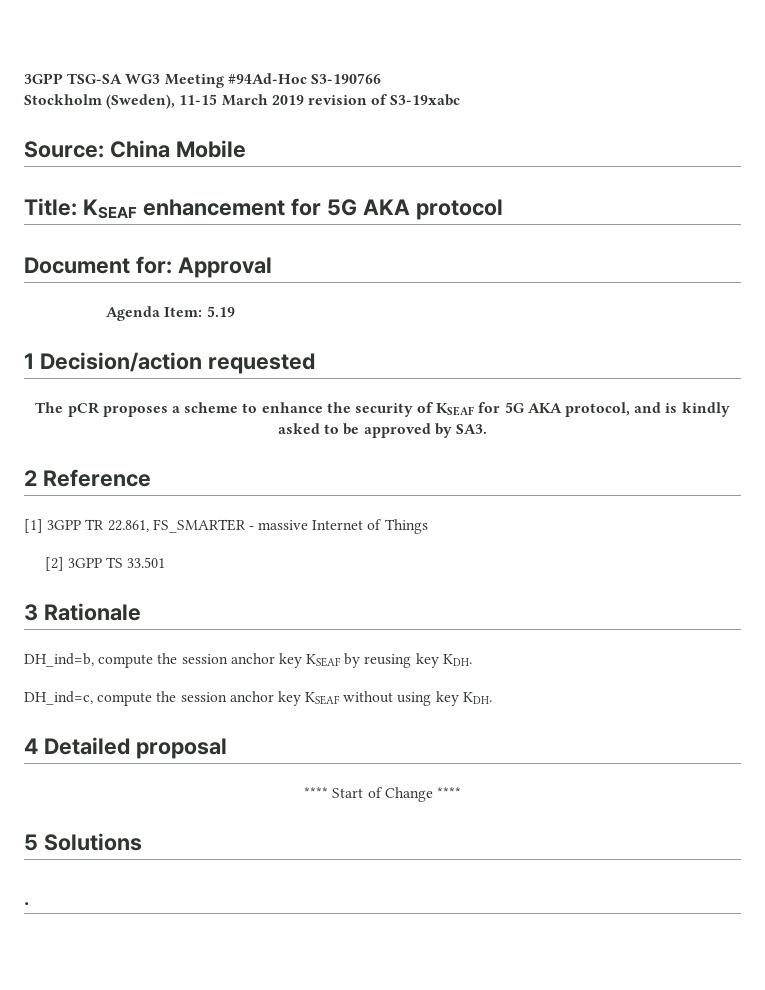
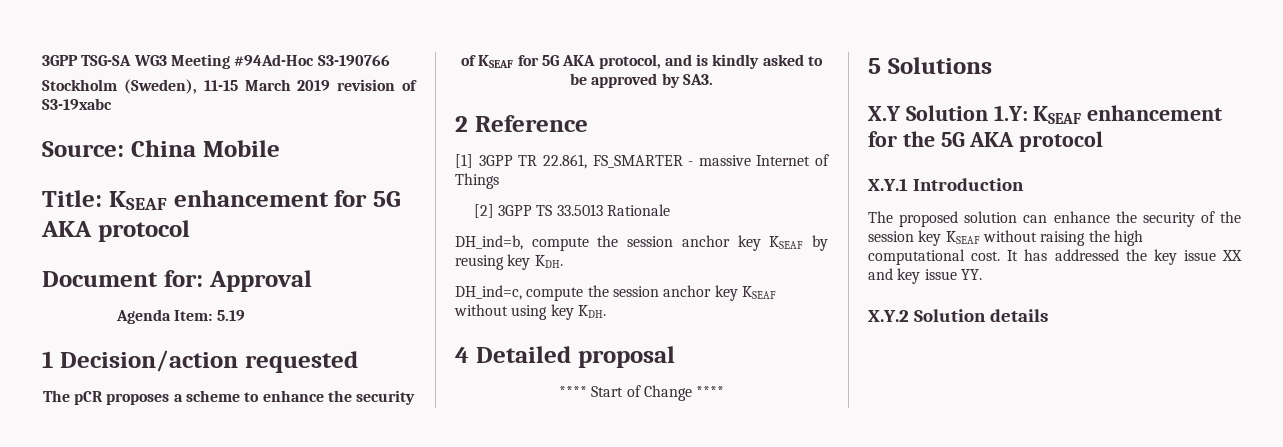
- [2] 3GPP TS 33.501
- 3 Rationale
+ [2] 3GPP TS 33.5013 Rationale
- .
+ X.Y Solution 1.Y: KSEAF enhancement for the 5G AKA protocol
+ X.Y.1 Introduction
+ The proposed solution can enhance the security of the session key KSEAF without raising the high computational cost. It has addressed the key issue XX and key issue YY.
+ X.Y.2 Solution details

